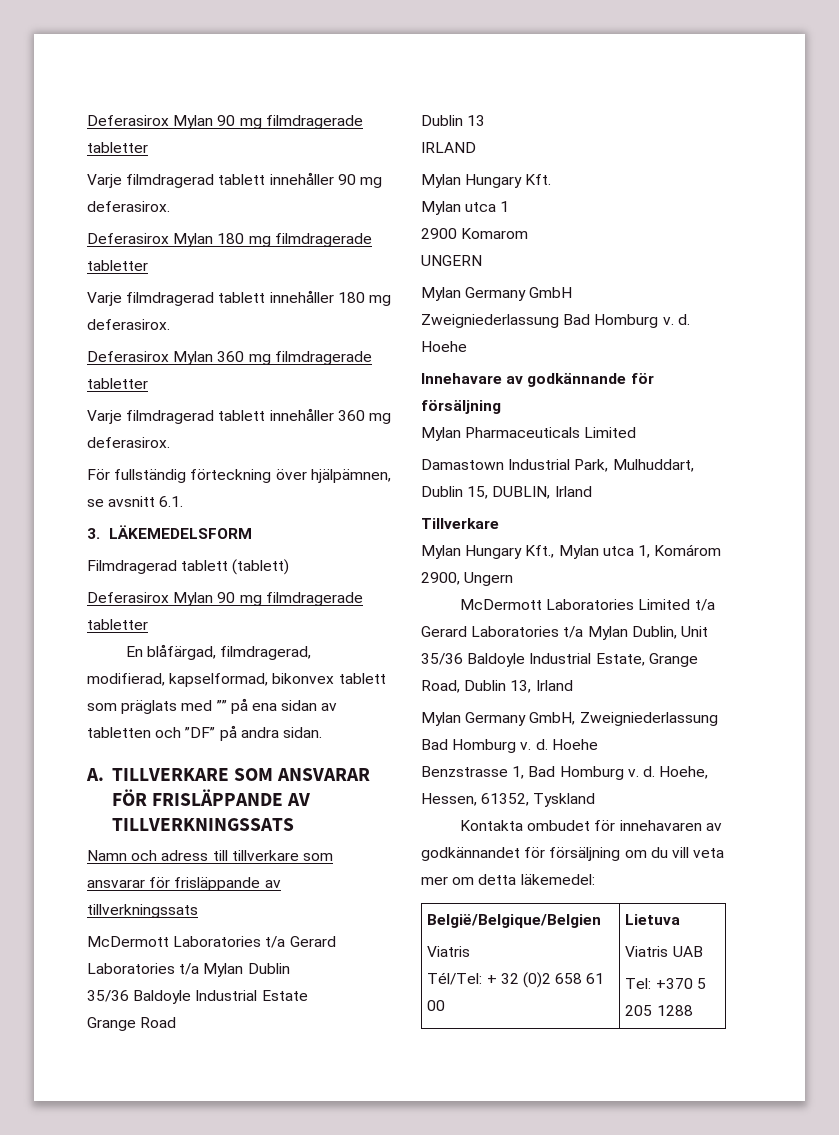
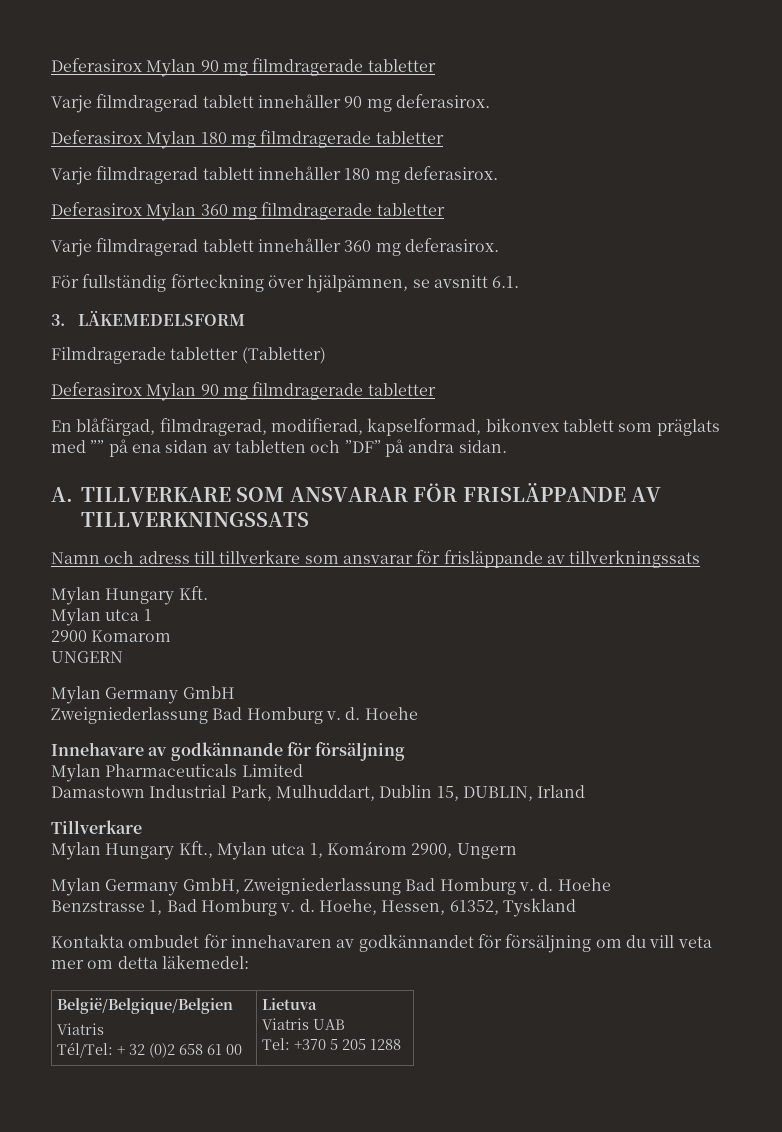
- Filmdragerad tablett (tablett)
+ Filmdragerade tabletter (Tabletter)
- McDermott Laboratories t/a Gerard Laboratories t/a Mylan Dublin
- 35/36 Baldoyle Industrial Estate
- Grange Road
- Dublin 13
- IRLAND
- McDermott Laboratories Limited t/a Gerard Laboratories t/a Mylan Dublin, Unit 35/36 Baldoyle Industrial Estate, Grange Road, Dublin 13, Irland

